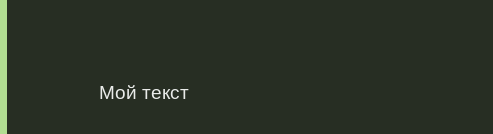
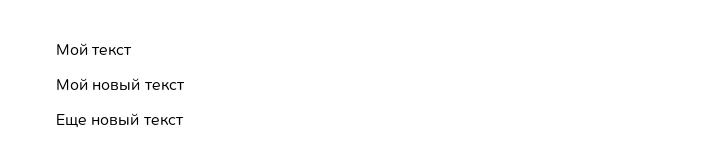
+ Мой новый текст
+ Еще новый текст

